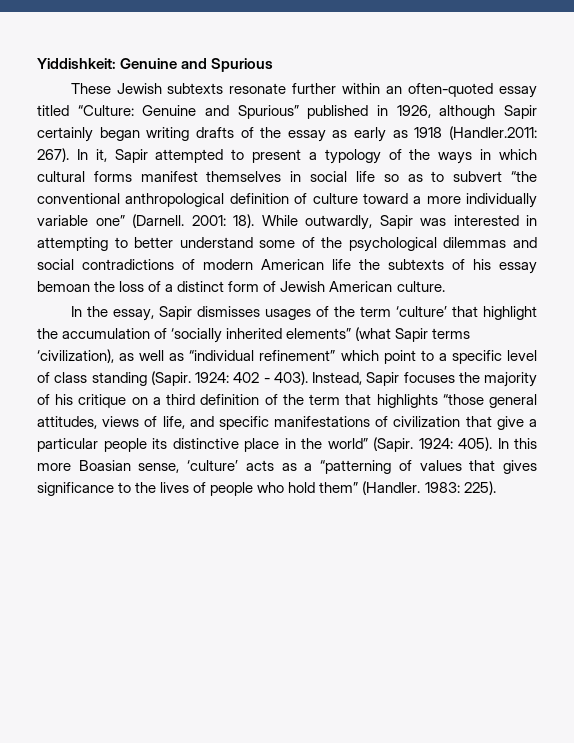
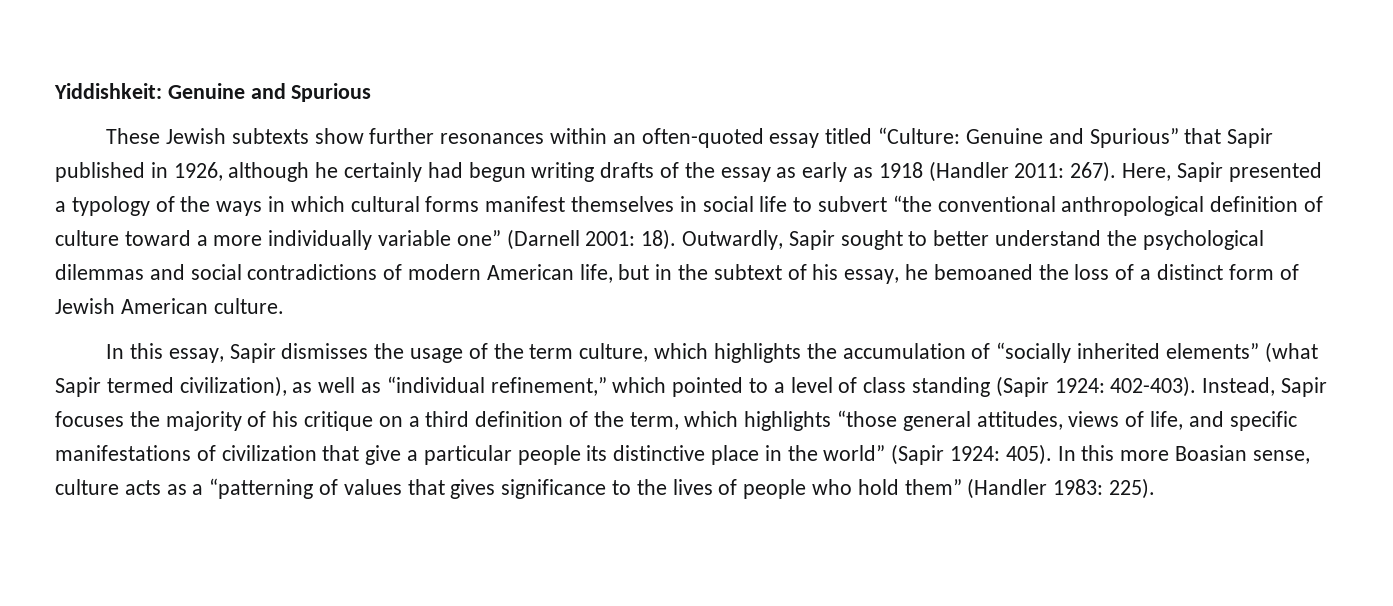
- These Jewish subtexts resonate further within an often-quoted essay titled “Culture: Genuine and Spurious” published in 1926, although Sapir certainly began writing drafts of the essay as early as 1918 (Handler.2011: 267). In it, Sapir attempted to present a typology of the ways in which cultural forms manifest themselves in social life so as to subvert “the conventional anthropological definition of culture toward a more individually variable one” (Darnell. 2001: 18).
+ These Jewish subtexts show further resonances within an often-quoted essay titled “Culture: Genuine and Spurious” that Sapir published in 1926, although he certainly had begun writing drafts of the essay as early as 1918 (Handler 2011: 267). Here, Sapir presented a typology of the ways in which cultural forms manifest themselves in social life to subvert “the conventional anthropological definition of culture toward a more individually variable one” (Darnell 2001: 18).
- While outwardly, Sapir was interested in attempting to better understand some of the psychological dilemmas and social contradictions of modern American life the subtexts of his essay bemoan the loss of a distinct form of Jewish American culture.
+ Outwardly, Sapir sought to better understand the psychological dilemmas and social contradictions of modern American life, but in the subtext of his essay, he bemoaned the loss of a distinct form of Jewish American culture.
- In the essay, Sapir dismisses usages of the term ‘culture’ that highlight the accumulation of ‘socially inherited elements” (what Sapir terms ‘civilization), as well as “individual refinement” which point to a specific level of class standing (Sapir. 1924: 402 - 403).
+ In this essay, Sapir dismisses the usage of the term culture, which highlights the accumulation of “socially inherited elements” (what Sapir termed civilization), as well as “individual refinement,” which pointed to a level of class standing (Sapir 1924: 402-403).
- Instead, Sapir focuses the majority of his critique on a third definition of the term that highlights “those general attitudes, views of life, and specific manifestations of civilization that give a particular people its distinctive place in the world” (Sapir. 1924: 405).
+ Instead, Sapir focuses the majority of his critique on a third definition of the term, which highlights “those general attitudes, views of life, and specific manifestations of civilization that give a particular people its distinctive place in the world” (Sapir 1924: 405).
- In this more Boasian sense, ‘culture’ acts as a “patterning of values that gives significance to the lives of people who hold them” (Handler. 1983: 225).
+ In this more Boasian sense, culture acts as a “patterning of values that gives significance to the lives of people who hold them” (Handler 1983: 225).

